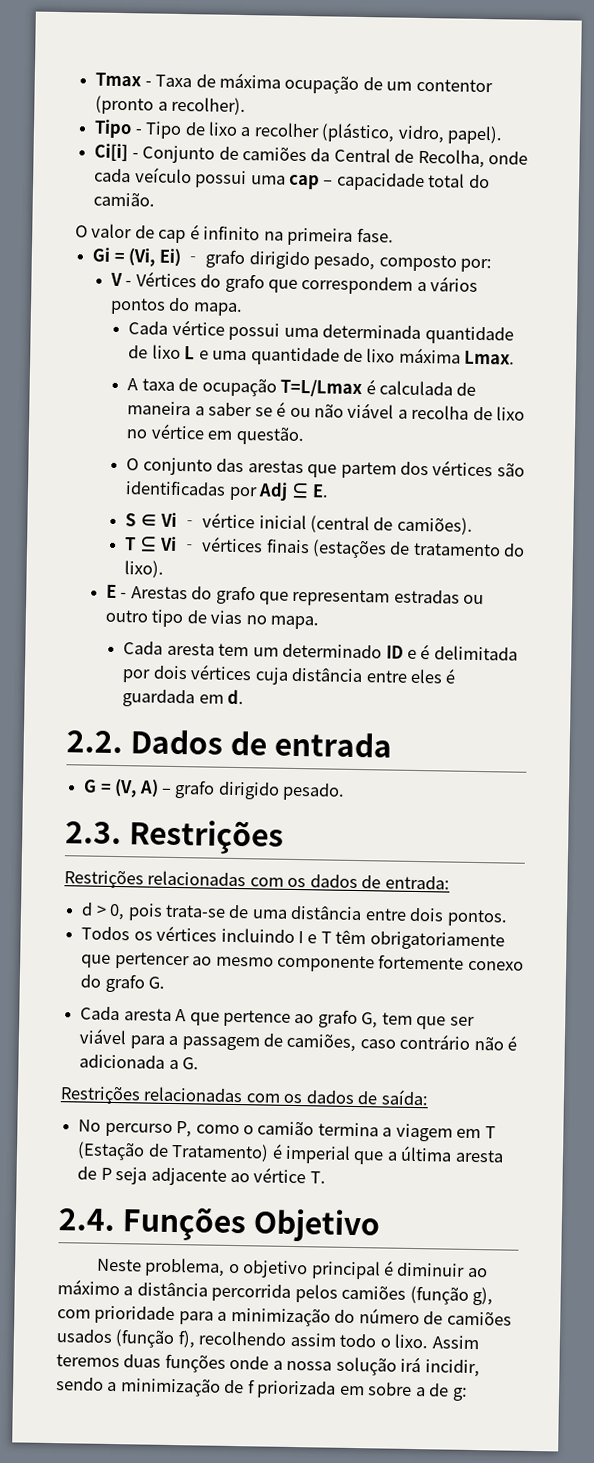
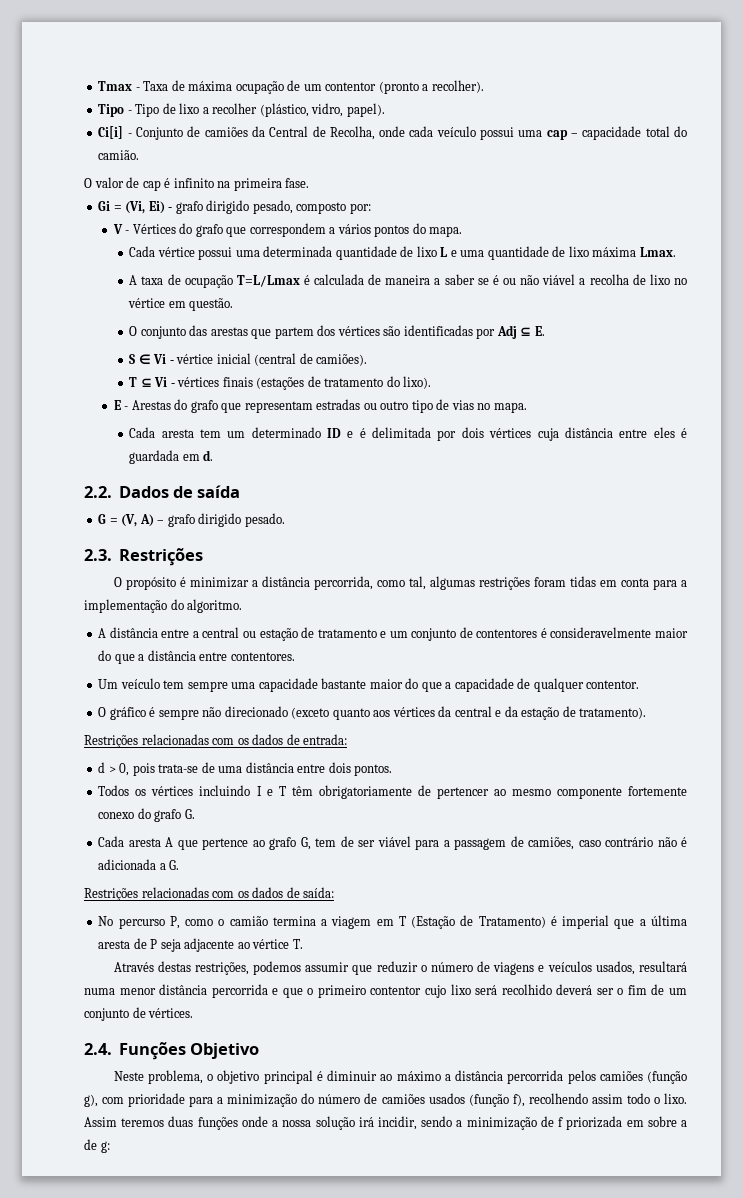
- 2.2. Dados de entrada
+ 2.2. Dados de saída
+ O propósito é minimizar a distância percorrida, como tal, algumas restrições foram tidas em conta para a implementação do algoritmo.
+ A distância entre a central ou estação de tratamento e um conjunto de contentores é consideravelmente maior do que a distância entre contentores.
+ Um veículo tem sempre uma capacidade bastante maior do que a capacidade de qualquer contentor.
+ O gráfico é sempre não direcionado (exceto quanto aos vértices da central e da estação de tratamento).
- Todos os vértices incluindo I e T têm obrigatoriamente que pertencer ao mesmo componente fortemente conexo do grafo G.
+ Todos os vértices incluindo I e T têm obrigatoriamente de pertencer ao mesmo componente fortemente conexo do grafo G.
- Cada aresta A que pertence ao grafo G, tem que ser viável para a passagem de camiões, caso contrário não é adicionada a G.
+ Cada aresta A que pertence ao grafo G, tem de ser viável para a passagem de camiões, caso contrário não é adicionada a G.
+ Através destas restrições, podemos assumir que reduzir o número de viagens e veículos usados, resultará numa menor distância percorrida e que o primeiro contentor cujo lixo será recolhido deverá ser o fim de um conjunto de vértices.

